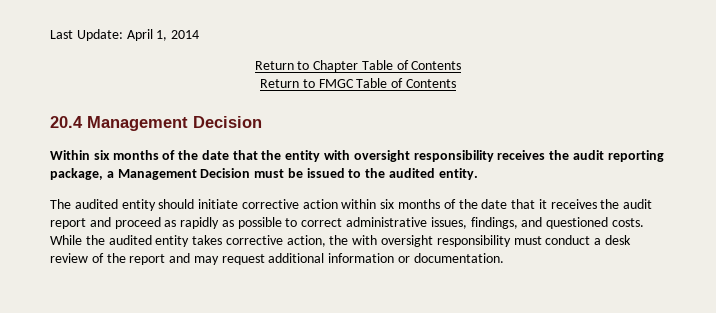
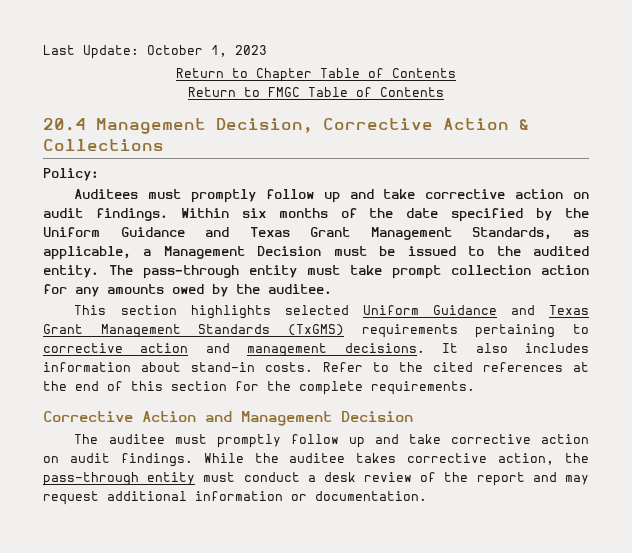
- Last Update: April 1, 2014
+ Last Update: October 1, 2023
- 20.4 Management Decision
- Within six months of the date that the entity with oversight responsibility receives the audit reporting package, a Management Decision must be issued to the audited entity.
- The audited entity should initiate corrective action within six months of the date that it receives the audit report and proceed as rapidly as possible to correct administrative issues, findings, and questioned costs. While the audited entity takes corrective action, the with oversight responsibility must conduct a desk review of the report and may request additional information or documentation.
+ 20.4 Management Decision, Corrective Action & Collections
+ Policy:
+ Auditees must promptly follow up and take corrective action on audit findings. Within six months of the date specified by the Uniform Guidance and Texas Grant Management Standards, as applicable, a Management Decision must be issued to the audited entity. The pass-through entity must take prompt collection action for any amounts owed by the auditee.
+ This section highlights selected Uniform Guidance and Texas Grant Management Standards (TxGMS) requirements pertaining to corrective action and management decisions. It also includes information about stand-in costs. Refer to the cited references at the end of this section for the complete requirements.
+ Corrective Action and Management Decision
+ The auditee must promptly follow up and take corrective action on audit findings. While the auditee takes corrective action, the pass-through entity must conduct a desk review of the report and may request additional information or documentation.

